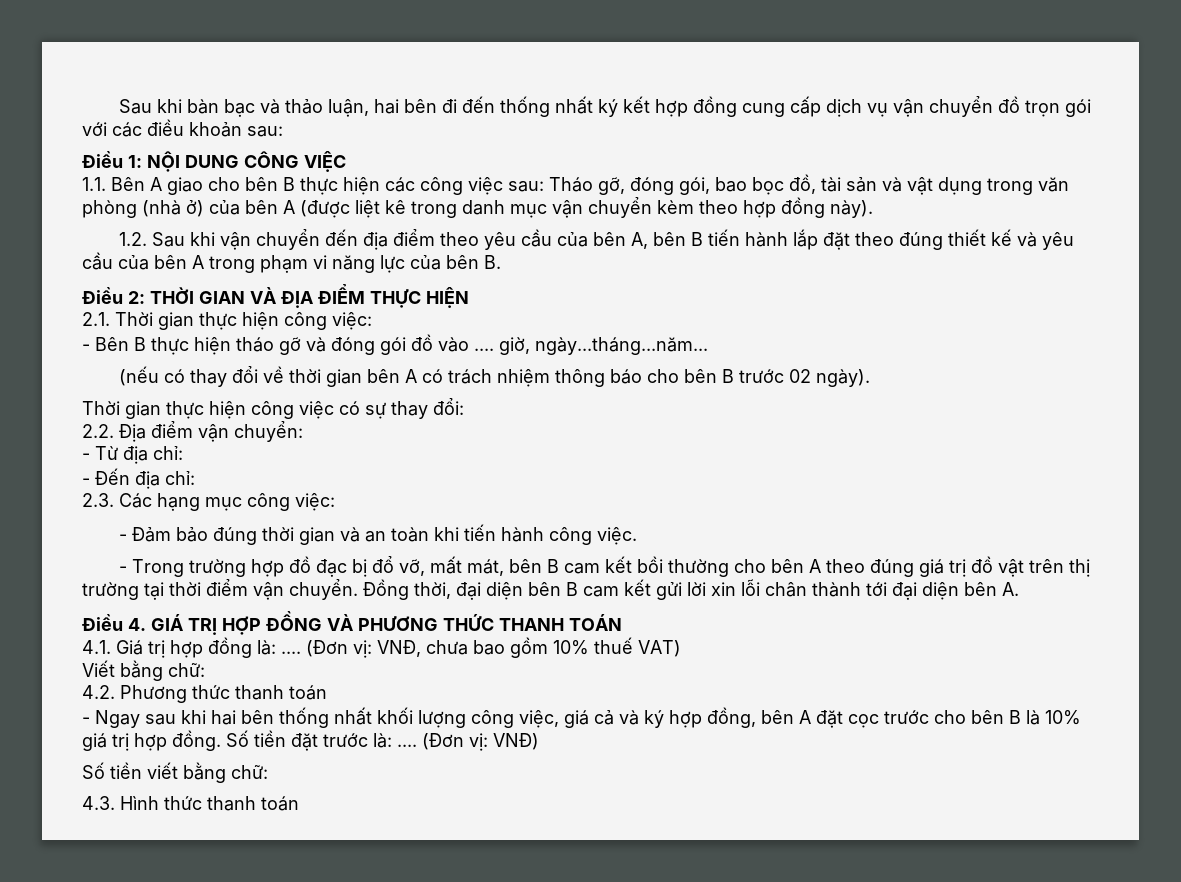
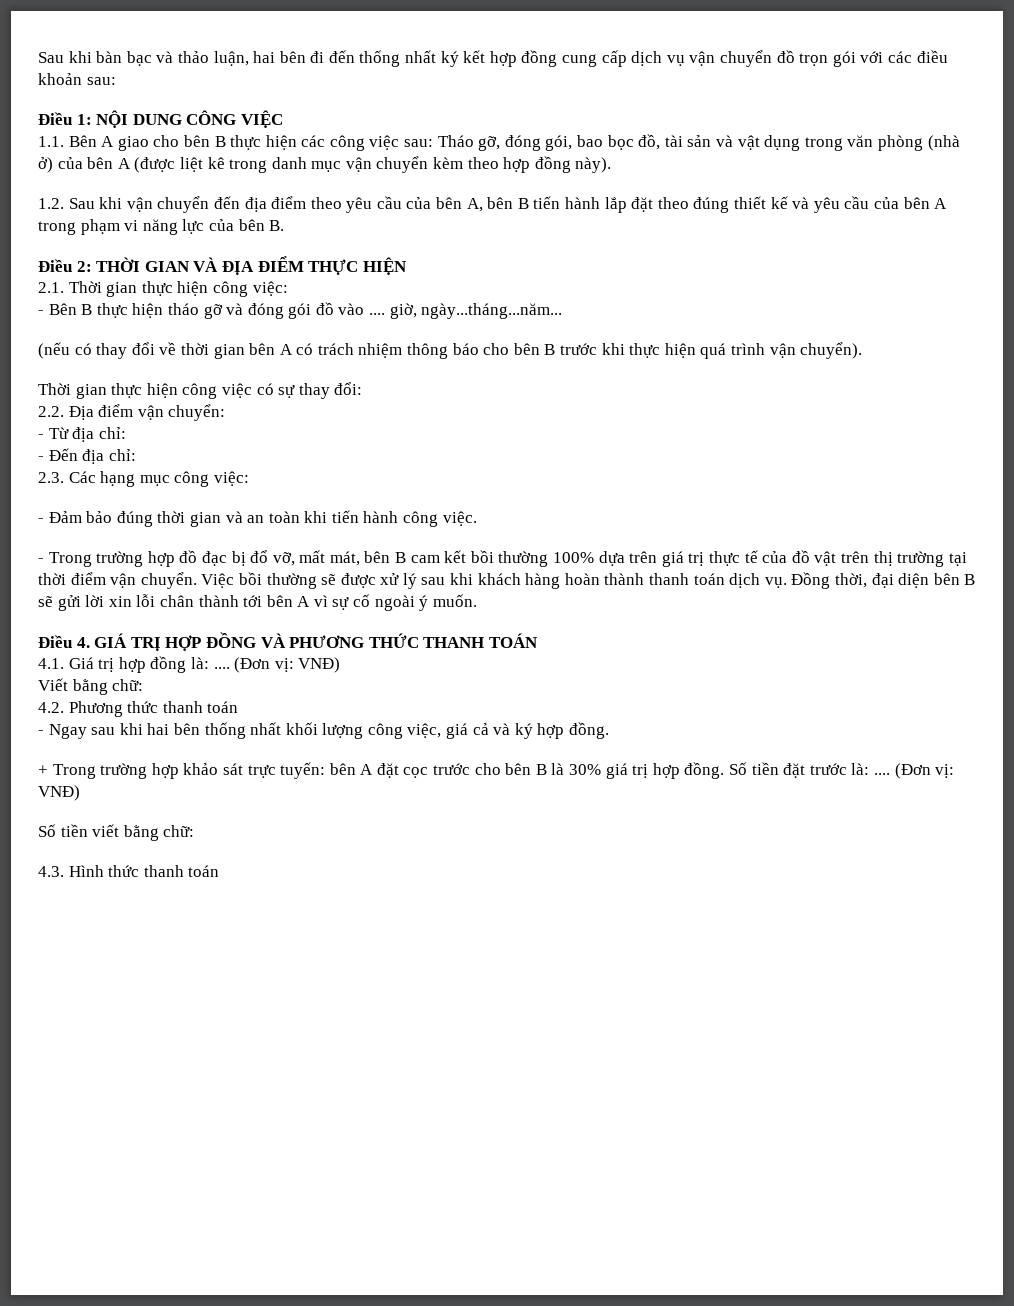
- (nếu có thay đổi về thời gian bên A có trách nhiệm thông báo cho bên B trước 02 ngày).
+ (nếu có thay đổi về thời gian bên A có trách nhiệm thông báo cho bên B trước khi thực hiện quá trình vận chuyển).
- - Trong trường hợp đồ đạc bị đổ vỡ, mất mát, bên B cam kết bồi thường cho bên A theo đúng giá trị đồ vật trên thị trường tại thời điểm vận chuyển.
+ - Trong trường hợp đồ đạc bị đổ vỡ, mất mát, bên B cam kết bồi thường 100% dựa trên giá trị thực tế của đồ vật trên thị trường tại thời điểm vận chuyển.
+ Việc bồi thường sẽ được xử lý sau khi khách hàng hoàn thành thanh toán dịch vụ.
- Đồng thời, đại diện bên B cam kết gửi lời xin lỗi chân thành tới đại diện bên A.
+ Đồng thời, đại diện bên B sẽ gửi lời xin lỗi chân thành tới bên A vì sự cố ngoài ý muốn.
- 4.1. Giá trị hợp đồng là: .... (Đơn vị: VNĐ, chưa bao gồm 10% thuế VAT)
+ 4.1. Giá trị hợp đồng là: .... (Đơn vị: VNĐ)
- - Ngay sau khi hai bên thống nhất khối lượng công việc, giá cả và ký hợp đồng, bên A đặt cọc trước cho bên B là 10% giá trị hợp đồng.
+ - Ngay sau khi hai bên thống nhất khối lượng công việc, giá cả và ký hợp đồng.
+ + Trong trường hợp khảo sát trực tuyến: bên A đặt cọc trước cho bên B là 30% giá trị hợp đồng.

